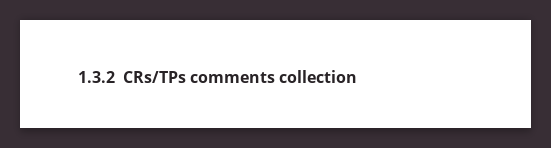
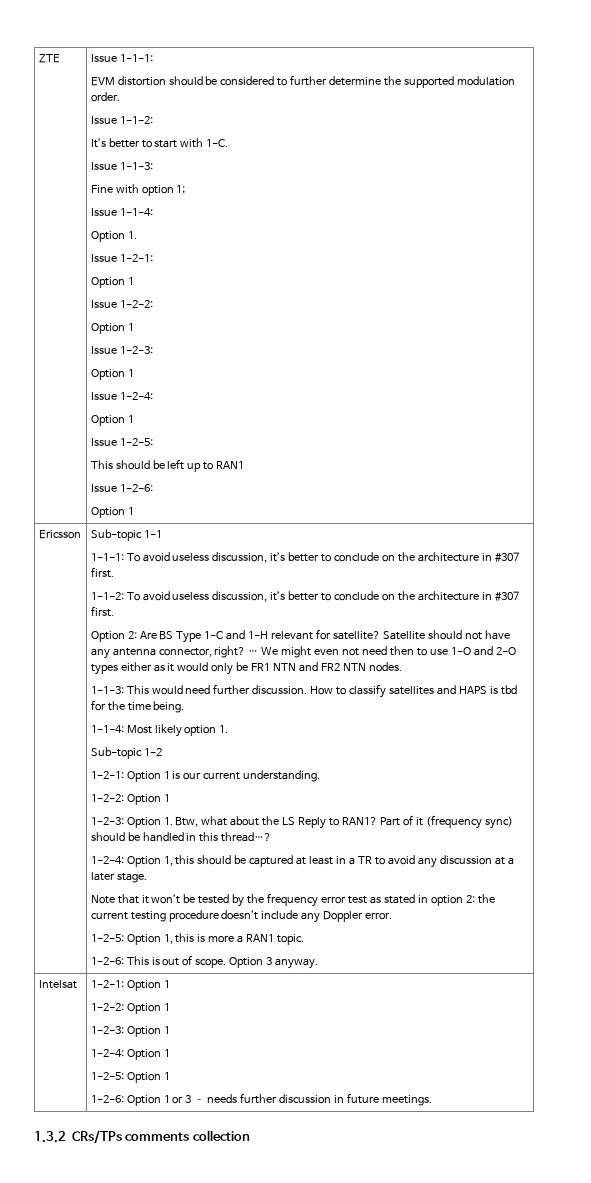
+ ZTE | Issue 1-1-1:
+ EVM distortion should be considered to further determine the supported modulation order.
+ Issue 1-1-2:
+ It’s better to start with 1-C.
+ Issue 1-1-3:
+ Fine with option 1;
+ Issue 1-1-4:
+ Option 1.
+ Issue 1-2-1:
+ Option 1
+ Issue 1-2-2:
+ Option 1
+ Issue 1-2-3:
+ Option 1
+ Issue 1-2-4:
+ Option 1
+ Issue 1-2-5:
+ This should be left up to RAN1
+ Issue 1-2-6:
+ Option 1
+ Ericsson | Sub-topic 1-1
+ 1-1-1: To avoid useless discussion, it’s better to conclude on the architecture in #307 first.
+ 1-1-2: To avoid useless discussion, it’s better to conclude on the architecture in #307 first.
+ Option 2: Are BS Type 1-C and 1-H relevant for satellite? Satellite should not have any antenna connector, right? … We might even not need then to use 1-O and 2-O types either as it would only be FR1 NTN and FR2 NTN nodes.
+ 1-1-3: This would need further discussion. How to classify satellites and HAPS is tbd for the time being.
+ 1-1-4: Most likely option 1.
+ Sub-topic 1-2
+ 1-2-1: Option 1 is our current understanding.
+ 1-2-2: Option 1
+ 1-2-3: Option 1. Btw, what about the LS Reply to RAN1? Part of it (frequency sync) should be handled in this thread…?
+ 1-2-4: Option 1, this should be captured at least in a TR to avoid any discussion at a later stage.
+ Note that it won’t be tested by the frequency error test as stated in option 2: the current testing procedure doesn’t include any Doppler error.
+ 1-2-5: Option 1, this is more a RAN1 topic.
+ 1-2-6: This is out of scope. Option 3 anyway.
+ Intelsat | 1-2-1: Option 1
+ 1-2-2: Option 1
+ 1-2-3: Option 1
+ 1-2-4: Option 1
+ 1-2-5: Option 1
+ 1-2-6: Option 1 or 3 – needs further discussion in future meetings.

